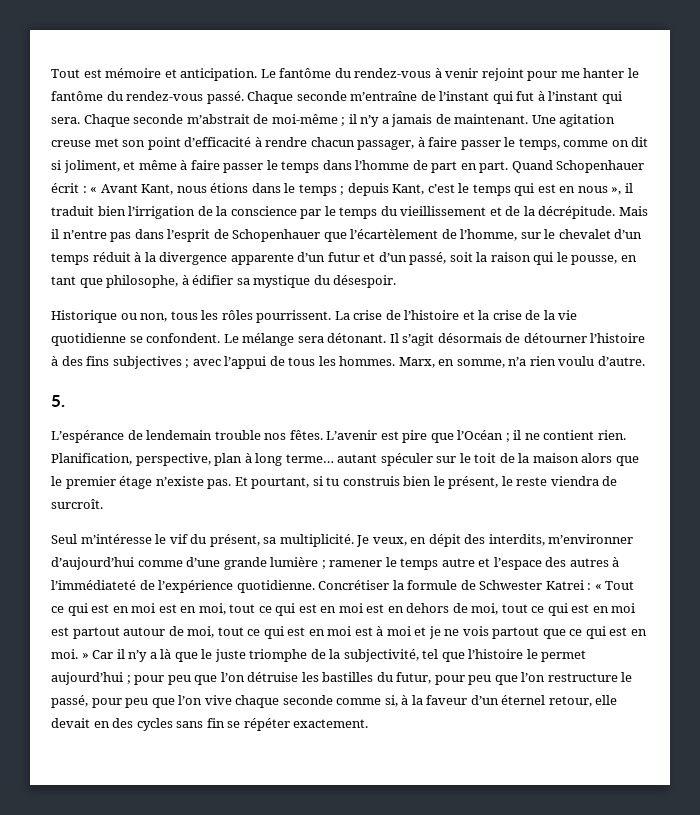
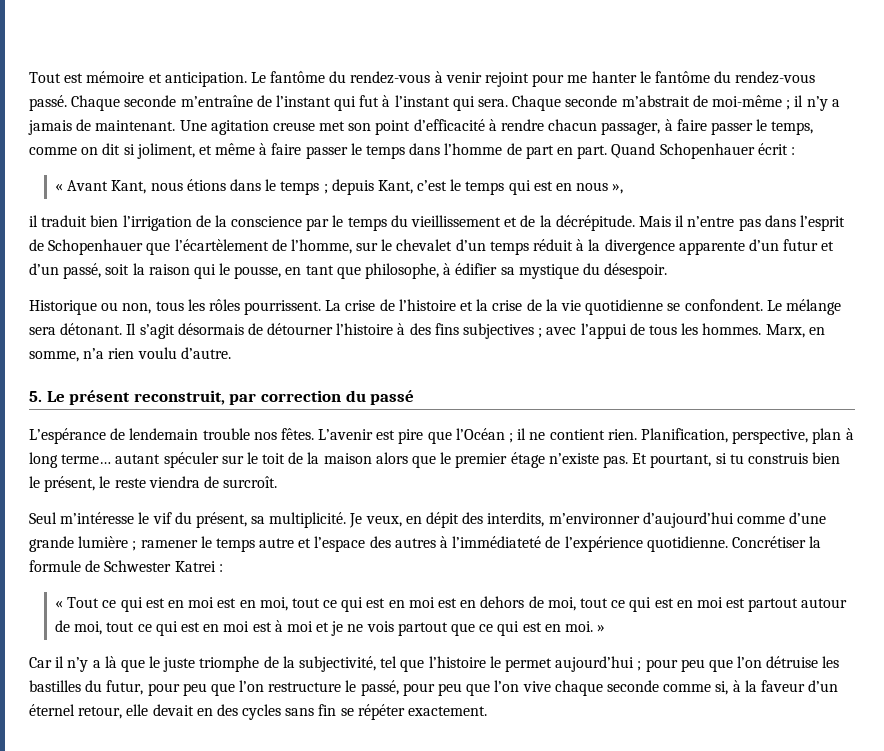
- Quand Schopenhauer écrit : « Avant Kant, nous étions dans le temps ; depuis Kant, c’est le temps qui est en nous », il traduit bien l’irrigation de la conscience par le temps du vieillissement et de la décrépitude.
+ Quand Schopenhauer écrit :
+ « Avant Kant, nous étions dans le temps ; depuis Kant, c’est le temps qui est en nous »,
+ il traduit bien l’irrigation de la conscience par le temps du vieillissement et de la décrépitude.
- 5.
+ 5. Le présent reconstruit, par correction du passé
- Concrétiser la formule de Schwester Katrei : « Tout ce qui est en moi est en moi, tout ce qui est en moi est en dehors de moi, tout ce qui est en moi est partout autour de moi, tout ce qui est en moi est à moi et je ne vois partout que ce qui est en moi. » Car il n’y a là que le juste triomphe de la subjectivité, tel que l’histoire le permet aujourd’hui ;
+ Concrétiser la formule de Schwester Katrei :
+ « Tout ce qui est en moi est en moi, tout ce qui est en moi est en dehors de moi, tout ce qui est en moi est partout autour de moi, tout ce qui est en moi est à moi et je ne vois partout que ce qui est en moi. »
+ Car il n’y a là que le juste triomphe de la subjectivité, tel que l’histoire le permet aujourd’hui ;

